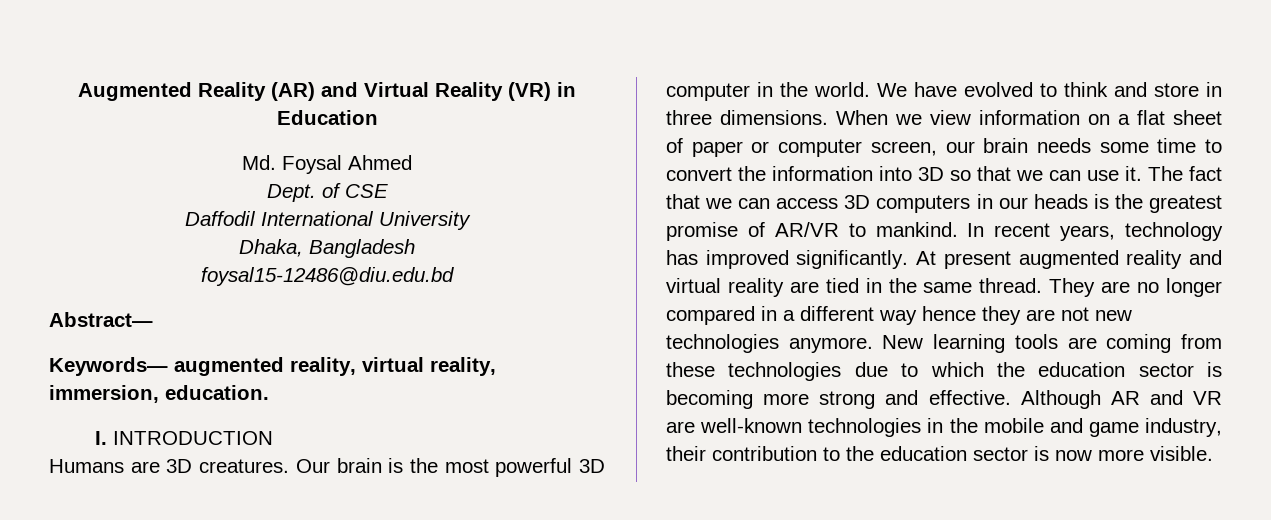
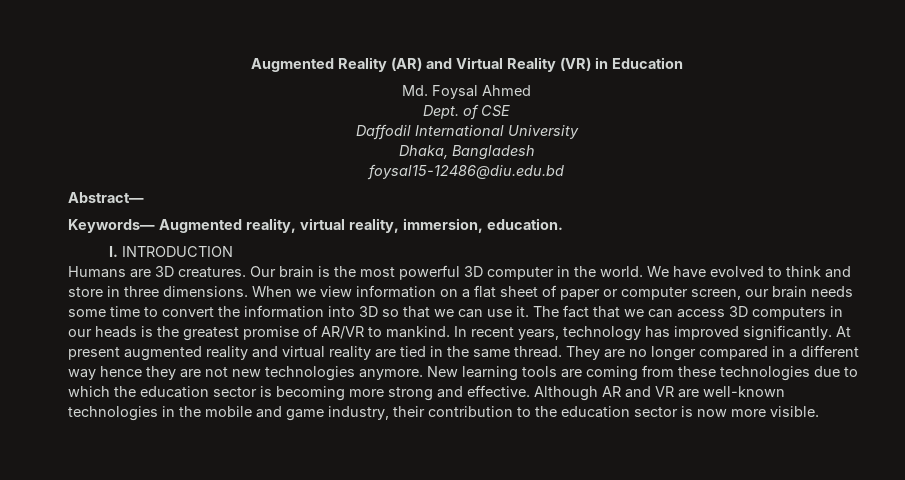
- Keywords— augmented reality, virtual reality, immersion, education.
+ Keywords— Augmented reality, virtual reality, immersion, education.

